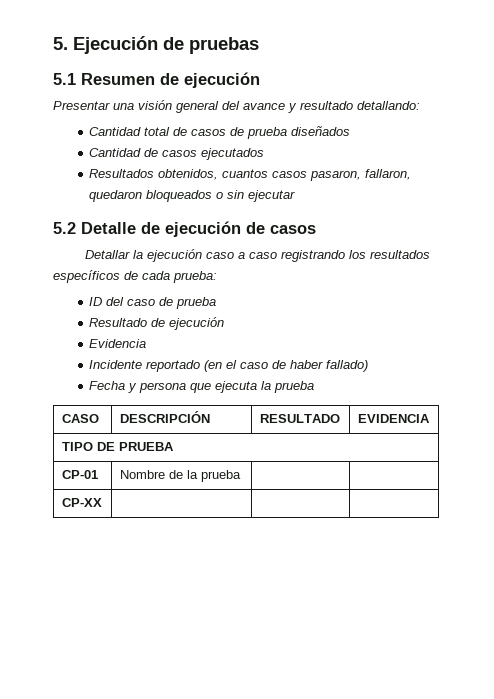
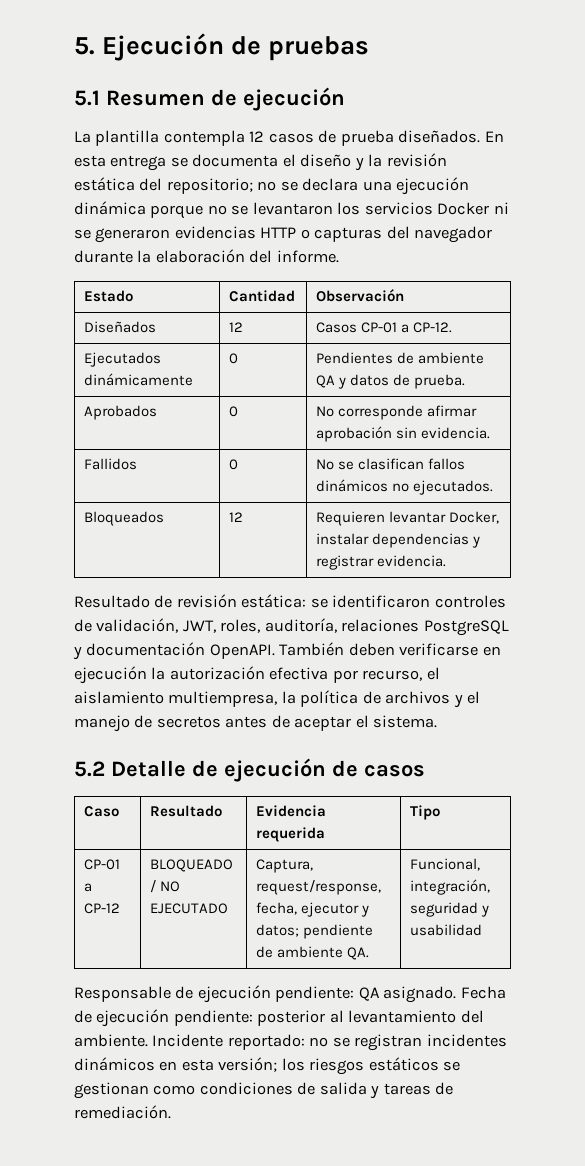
- Presentar una visión general del avance y resultado detallando:
- Cantidad total de casos de prueba diseñados
- Cantidad de casos ejecutados
- Resultados obtenidos, cuantos casos pasaron, fallaron, quedaron bloqueados o sin ejecutar
+ La plantilla contempla 12 casos de prueba diseñados. En esta entrega se documenta el diseño y la revisión estática del repositorio; no se declara una ejecución dinámica porque no se levantaron los servicios Docker ni se generaron evidencias HTTP o capturas del navegador durante la elaboración del informe.
+ Estado | Cantidad | Observación
+ Diseñados | 12 | Casos CP-01 a CP-12.
+ Ejecutados dinámicamente | 0 | Pendientes de ambiente QA y datos de prueba.
+ Aprobados | 0 | No corresponde afirmar aprobación sin evidencia.
+ Fallidos | 0 | No se clasifican fallos dinámicos no ejecutados.
+ Bloqueados | 12 | Requieren levantar Docker, instalar dependencias y registrar evidencia.
+ Resultado de revisión estática: se identificaron controles de validación, JWT, roles, auditoría, relaciones PostgreSQL y documentación OpenAPI. También deben verificarse en ejecución la autorización efectiva por recurso, el aislamiento multiempresa, la política de archivos y el manejo de secretos antes de aceptar el sistema.
- Detallar la ejecución caso a caso registrando los resultados específicos de cada prueba:
- ID del caso de prueba
- Resultado de ejecución
- Evidencia
- Incidente reportado (en el caso de haber fallado)
- Fecha y persona que ejecuta la prueba
- CASO | DESCRIPCIÓN | RESULTADO | EVIDENCIA
- TIPO DE PRUEBA
- CP-01 | Nombre de la prueba | |
- CP-XX | | |
+ Caso | Resultado | Evidencia requerida | Tipo
+ CP-01 a CP-12 | BLOQUEADO / NO EJECUTADO | Captura, request/response, fecha, ejecutor y datos; pendiente de ambiente QA. | Funcional, integración, seguridad y usabilidad
+ Responsable de ejecución pendiente: QA asignado. Fecha de ejecución pendiente: posterior al levantamiento del ambiente. Incidente reportado: no se registran incidentes dinámicos en esta versión; los riesgos estáticos se gestionan como condiciones de salida y tareas de remediación.

